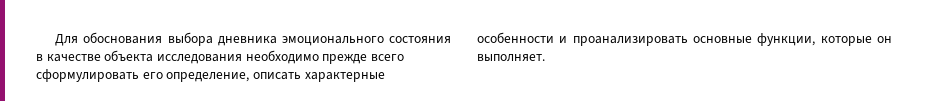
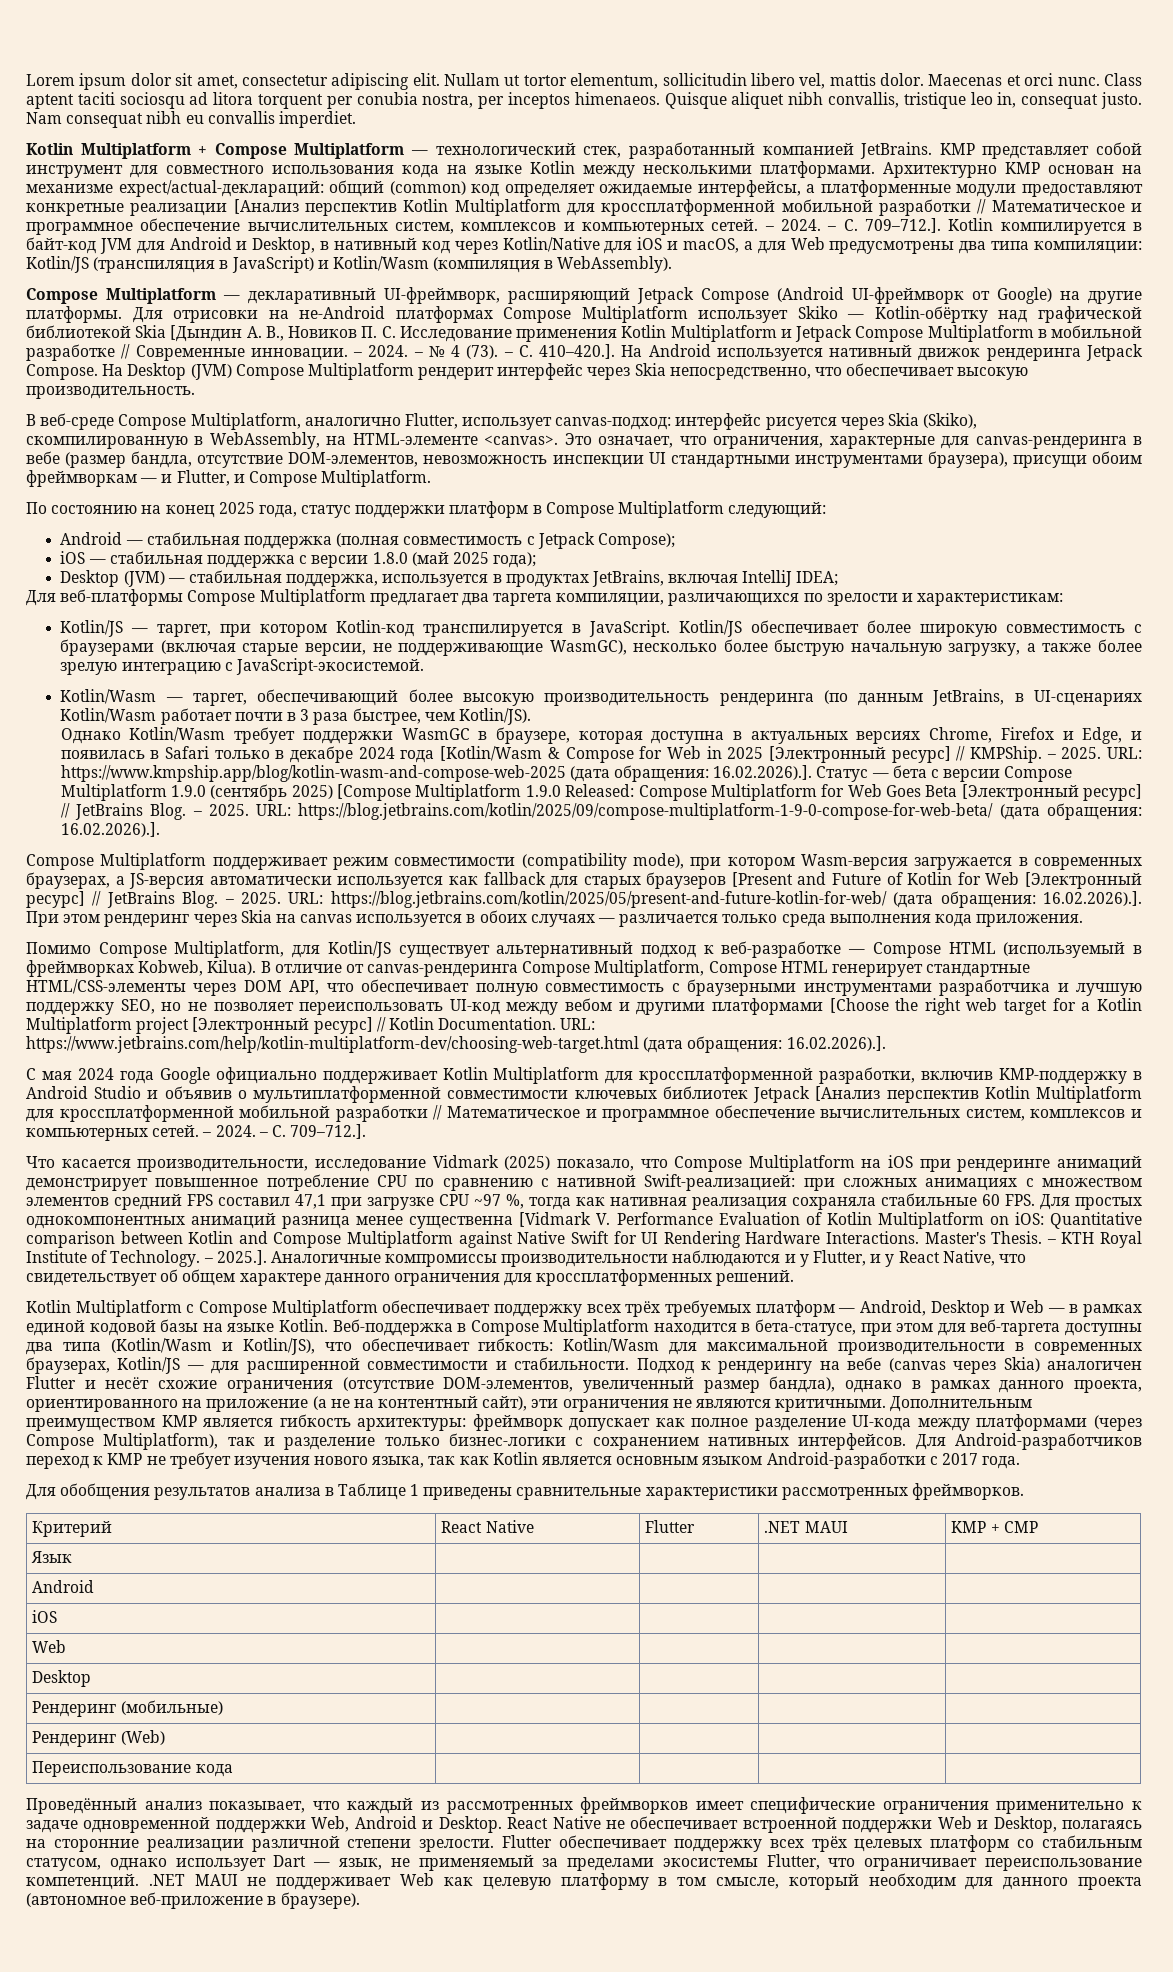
- Для обоснования выбора дневника эмоционального состояния в качестве объекта исследования необходимо прежде всего сформулировать его определение, описать характерные особенности и проанализировать основные функции, которые он выполняет.
+ Lorem ipsum dolor sit amet, consectetur adipiscing elit. Nullam ut tortor elementum, sollicitudin libero vel, mattis dolor. Maecenas et orci nunc. Class aptent taciti sociosqu ad litora torquent per conubia nostra, per inceptos himenaeos. Quisque aliquet nibh convallis, tristique leo in, consequat justo. Nam consequat nibh eu convallis imperdiet.
+ Kotlin Multiplatform + Compose Multiplatform — технологический стек, разработанный компанией JetBrains. KMP представляет собой инструмент для совместного использования кода на языке Kotlin между несколькими платформами. Архитектурно KMP основан на механизме expect/actual-деклараций: общий (common) код определяет ожидаемые интерфейсы, а платформенные модули предоставляют конкретные реализации [Анализ перспектив Kotlin Multiplatform для кроссплатформенной мобильной разработки // Математическое и программное обеспечение вычислительных систем, комплексов и компьютерных сетей. – 2024. – С. 709–712.]. Kotlin компилируется в байт-код JVM для Android и Desktop, в нативный код через Kotlin/Native для iOS и macOS, а для Web предусмотрены два типа компиляции: Kotlin/JS (транспиляция в JavaScript) и Kotlin/Wasm (компиляция в WebAssembly).
+ Compose Multiplatform — декларативный UI-фреймворк, расширяющий Jetpack Compose (Android UI-фреймворк от Google) на другие платформы. Для отрисовки на не-Android платформах Compose Multiplatform использует Skiko — Kotlin-обёртку над графической библиотекой Skia [Дындин А. В., Новиков П. С. Исследование применения Kotlin Multiplatform и Jetpack Compose Multiplatform в мобильной разработке // Современные инновации. – 2024. – № 4 (73). – С. 410–420.]. На Android используется нативный движок рендеринга Jetpack Compose. На Desktop (JVM) Compose Multiplatform рендерит интерфейс через Skia непосредственно, что обеспечивает высокую производительность.
+ В веб-среде Compose Multiplatform, аналогично Flutter, использует canvas-подход: интерфейс рисуется через Skia (Skiko), скомпилированную в WebAssembly, на HTML-элементе <canvas>. Это означает, что ограничения, характерные для canvas-рендеринга в вебе (размер бандла, отсутствие DOM-элементов, невозможность инспекции UI стандартными инструментами браузера), присущи обоим фреймворкам — и Flutter, и Compose Multiplatform.
+ По состоянию на конец 2025 года, статус поддержки платформ в Compose Multiplatform следующий:
+ Android — стабильная поддержка (полная совместимость с Jetpack Compose);
+ iOS — стабильная поддержка с версии 1.8.0 (май 2025 года);
+ Desktop (JVM) — стабильная поддержка, используется в продуктах JetBrains, включая IntelliJ IDEA;
+ Для веб-платформы Compose Multiplatform предлагает два таргета компиляции, различающихся по зрелости и характеристикам:
+ Kotlin/JS — таргет, при котором Kotlin-код транспилируется в JavaScript. Kotlin/JS обеспечивает более широкую совместимость с браузерами (включая старые версии, не поддерживающие WasmGC), несколько более быструю начальную загрузку, а также более зрелую интеграцию с JavaScript-экосистемой.
+ Kotlin/Wasm — таргет, обеспечивающий более высокую производительность рендеринга (по данным JetBrains, в UI-сценариях Kotlin/Wasm работает почти в 3 раза быстрее, чем Kotlin/JS).
+ Однако Kotlin/Wasm требует поддержки WasmGC в браузере, которая доступна в актуальных версиях Chrome, Firefox и Edge, и появилась в Safari только в декабре 2024 года [Kotlin/Wasm & Compose for Web in 2025 [Электронный ресурс] // KMPShip. – 2025. URL: https://www.kmpship.app/blog/kotlin-wasm-and-compose-web-2025 (дата обращения: 16.02.2026).]. Статус — бета с версии Compose Multiplatform 1.9.0 (сентябрь 2025) [Compose Multiplatform 1.9.0 Released: Compose Multiplatform for Web Goes Beta [Электронный ресурс] // JetBrains Blog. – 2025. URL: https://blog.jetbrains.com/kotlin/2025/09/compose-multiplatform-1-9-0-compose-for-web-beta/ (дата обращения: 16.02.2026).].
+ Compose Multiplatform поддерживает режим совместимости (compatibility mode), при котором Wasm-версия загружается в современных браузерах, а JS-версия автоматически используется как fallback для старых браузеров [Present and Future of Kotlin for Web [Электронный ресурс] // JetBrains Blog. – 2025. URL: https://blog.jetbrains.com/kotlin/2025/05/present-and-future-kotlin-for-web/ (дата обращения: 16.02.2026).]. При этом рендеринг через Skia на canvas используется в обоих случаях — различается только среда выполнения кода приложения.
+ Помимо Compose Multiplatform, для Kotlin/JS существует альтернативный подход к веб-разработке — Compose HTML (используемый в фреймворках Kobweb, Kilua). В отличие от canvas-рендеринга Compose Multiplatform, Compose HTML генерирует стандартные HTML/CSS-элементы через DOM API, что обеспечивает полную совместимость с браузерными инструментами разработчика и лучшую поддержку SEO, но не позволяет переиспользовать UI-код между вебом и другими платформами [Choose the right web target for a Kotlin Multiplatform project [Электронный ресурс] // Kotlin Documentation. URL: https://www.jetbrains.com/help/kotlin-multiplatform-dev/choosing-web-target.html (дата обращения: 16.02.2026).].
+ С мая 2024 года Google официально поддерживает Kotlin Multiplatform для кроссплатформенной разработки, включив KMP-поддержку в Android Studio и объявив о мультиплатформенной совместимости ключевых библиотек Jetpack [Анализ перспектив Kotlin Multiplatform для кроссплатформенной мобильной разработки // Математическое и программное обеспечение вычислительных систем, комплексов и компьютерных сетей. – 2024. – С. 709–712.].
+ Что касается производительности, исследование Vidmark (2025) показало, что Compose Multiplatform на iOS при рендеринге анимаций демонстрирует повышенное потребление CPU по сравнению с нативной Swift-реализацией: при сложных анимациях с множеством элементов средний FPS составил 47,1 при загрузке CPU ~97 %, тогда как нативная реализация сохраняла стабильные 60 FPS. Для простых однокомпонентных анимаций разница менее существенна [Vidmark V. Performance Evaluation of Kotlin Multiplatform on iOS: Quantitative comparison between Kotlin and Compose Multiplatform against Native Swift for UI Rendering Hardware Interactions. Master's Thesis. – KTH Royal Institute of Technology. – 2025.]. Аналогичные компромиссы производительности наблюдаются и у Flutter, и у React Native, что свидетельствует об общем характере данного ограничения для кроссплатформенных решений.
+ Kotlin Multiplatform с Compose Multiplatform обеспечивает поддержку всех трёх требуемых платформ — Android, Desktop и Web — в рамках единой кодовой базы на языке Kotlin. Веб-поддержка в Compose Multiplatform находится в бета-статусе, при этом для веб-таргета доступны два типа (Kotlin/Wasm и Kotlin/JS), что обеспечивает гибкость: Kotlin/Wasm для максимальной производительности в современных браузерах, Kotlin/JS — для расширенной совместимости и стабильности. Подход к рендерингу на вебе (canvas через Skia) аналогичен Flutter и несёт схожие ограничения (отсутствие DOM-элементов, увеличенный размер бандла), однако в рамках данного проекта, ориентированного на приложение (а не на контентный сайт), эти ограничения не являются критичными. Дополнительным преимуществом KMP является гибкость архитектуры: фреймворк допускает как полное разделение UI-кода между платформами (через Compose Multiplatform), так и разделение только бизнес-логики с сохранением нативных интерфейсов. Для Android-разработчиков переход к KMP не требует изучения нового языка, так как Kotlin является основным языком Android-разработки с 2017 года.
+ Для обобщения результатов анализа в Таблице 1 приведены сравнительные характеристики рассмотренных фреймворков.
+ Критерий | React Native | Flutter | .NET MAUI | KMP + СMP
+ Язык | | | |
+ Android | | | |
+ iOS | | | |
+ Web | | | |
+ Desktop | | | |
+ Рендеринг (мобильные) | | | |
+ Рендеринг (Web) | | | |
+ Переиспользование кода | | | |
+ Проведённый анализ показывает, что каждый из рассмотренных фреймворков имеет специфические ограничения применительно к задаче одновременной поддержки Web, Android и Desktop. React Native не обеспечивает встроенной поддержки Web и Desktop, полагаясь на сторонние реализации различной степени зрелости. Flutter обеспечивает поддержку всех трёх целевых платформ со стабильным статусом, однако использует Dart — язык, не применяемый за пределами экосистемы Flutter, что ограничивает переиспользование компетенций. .NET MAUI не поддерживает Web как целевую платформу в том смысле, который необходим для данного проекта (автономное веб-приложение в браузере).

